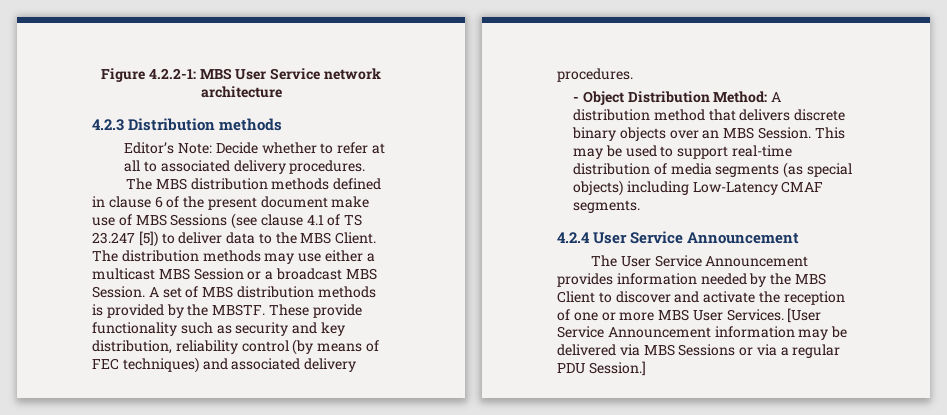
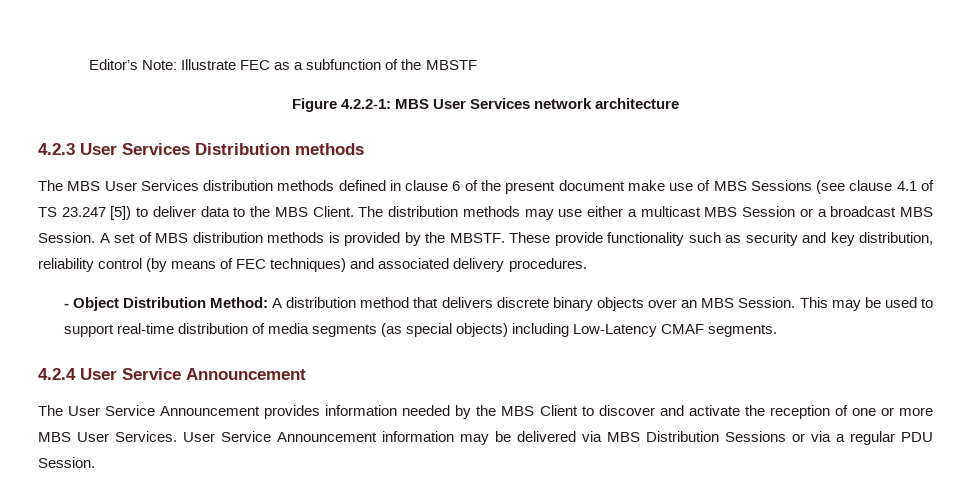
+ Editor’s Note: Illustrate FEC as a subfunction of the MBSTF
- Figure 4.2.2-1: MBS User Service network architecture
+ Figure 4.2.2-1: MBS User Services network architecture
- 4.2.3 Distribution methods
+ 4.2.3 User Services Distribution methods
- Editor’s Note: Decide whether to refer at all to associated delivery procedures.
- The MBS distribution methods defined in clause 6 of the present document make use of MBS Sessions (see clause 4.1 of TS 23.247 [5]) to deliver data to the MBS Client.
+ The MBS User Services distribution methods defined in clause 6 of the present document make use of MBS Sessions (see clause 4.1 of TS 23.247 [5]) to deliver data to the MBS Client.
- [User Service Announcement information may be delivered via MBS Sessions or via a regular PDU Session.]
+ User Service Announcement information may be delivered via MBS Distribution Sessions or via a regular PDU Session.

